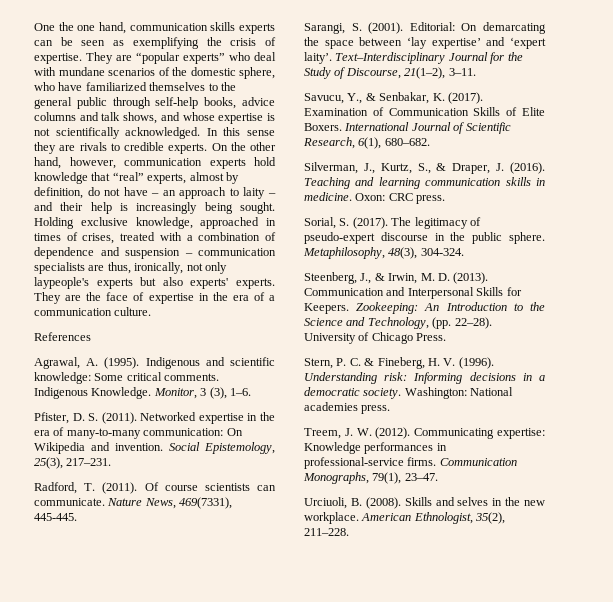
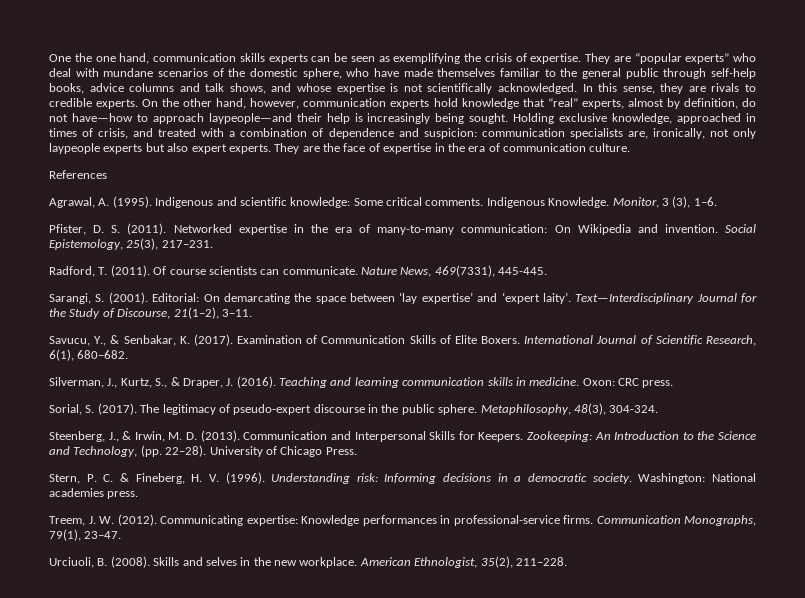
- They are “popular experts” who deal with mundane scenarios of the domestic sphere, who have familiarized themselves to the general public through self-help books, advice columns and talk shows, and whose expertise is not scientifically acknowledged.
+ They are “popular experts” who deal with mundane scenarios of the domestic sphere, who have made themselves familiar to the general public through self-help books, advice columns and talk shows, and whose expertise is not scientifically acknowledged.
- In this sense they are rivals to credible experts.
+ In this sense, they are rivals to credible experts.
- On the other hand, however, communication experts hold knowledge that “real” experts, almost by definition, do not have – an approach to laity – and their help is increasingly being sought.
+ On the other hand, however, communication experts hold knowledge that “real” experts, almost by definition, do not have—how to approach laypeople—and their help is increasingly being sought.
- Holding exclusive knowledge, approached in times of crises, treated with a combination of dependence and suspension – communication specialists are thus, ironically, not only laypeople's experts but also experts' experts.
+ Holding exclusive knowledge, approached in times of crisis, and treated with a combination of dependence and suspicion: communication specialists are, ironically, not only laypeople experts but also expert experts.
- They are the face of expertise in the era of a communication culture.
+ They are the face of expertise in the era of communication culture.
- Text–Interdisciplinary Journal for the Study of Discourse, 21(1–2), 3–11.
+ Text—Interdisciplinary Journal for the Study of Discourse, 21(1–2), 3–11.

